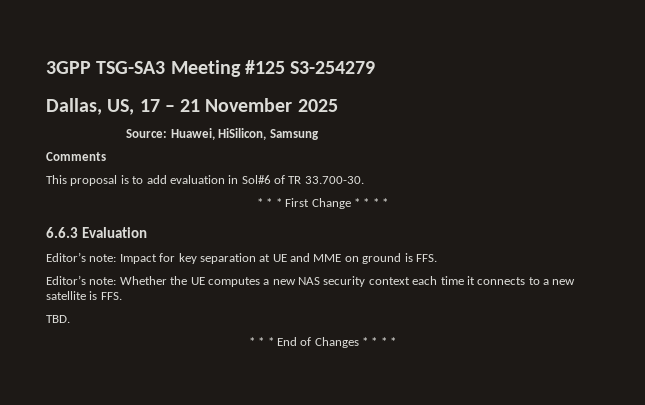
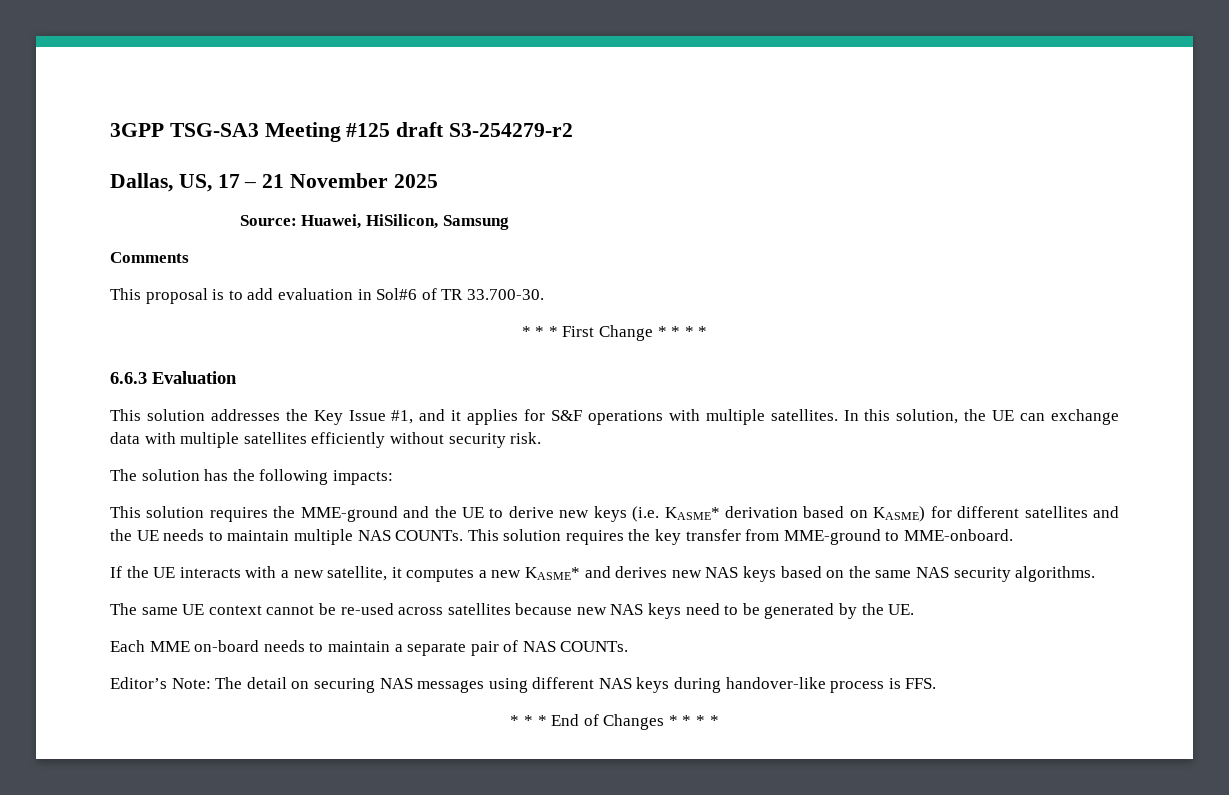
- 3GPP TSG-SA3 Meeting #125 S3-254279
+ 3GPP TSG-SA3 Meeting #125 draft S3-254279-r2
- Editor’s note: Impact for key separation at UE and MME on ground is FFS.
- Editor’s note: Whether the UE computes a new NAS security context each time it connects to a new satellite is FFS.
- TBD.
+ This solution addresses the Key Issue #1, and it applies for S&F operations with multiple satellites. In this solution, the UE can exchange data with multiple satellites efficiently without security risk.
+ The solution has the following impacts:
+ This solution requires the MME-ground and the UE to derive new keys (i.e. KASME* derivation based on KASME) for different satellites and the UE needs to maintain multiple NAS COUNTs. This solution requires the key transfer from MME-ground to MME-onboard.
+ If the UE interacts with a new satellite, it computes a new KASME* and derives new NAS keys based on the same NAS security algorithms.
+ The same UE context cannot be re-used across satellites because new NAS keys need to be generated by the UE.
+ Each MME on-board needs to maintain a separate pair of NAS COUNTs.
+ Editor’s Note: The detail on securing NAS messages using different NAS keys during handover-like process is FFS.

